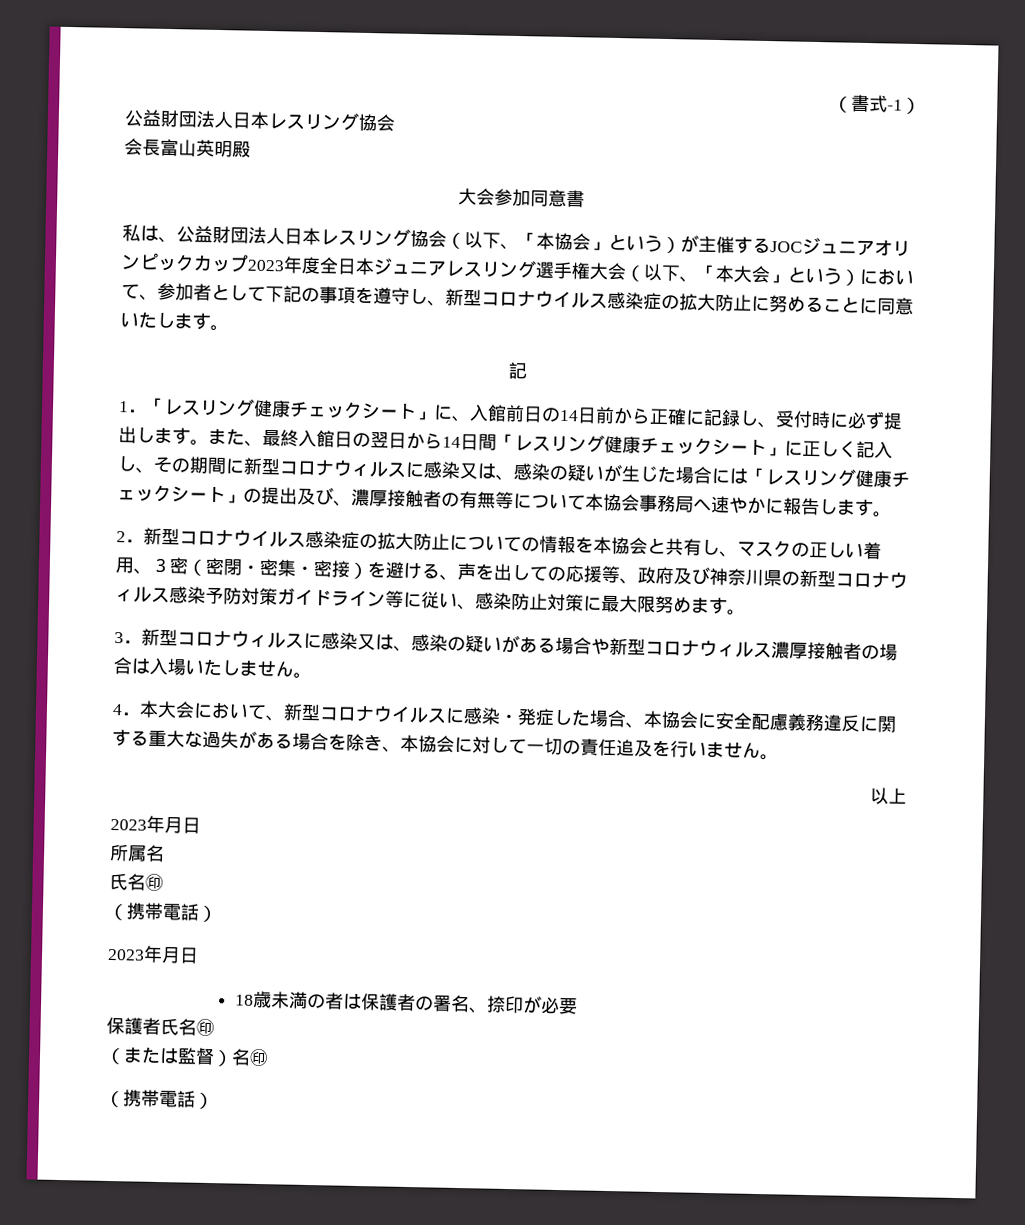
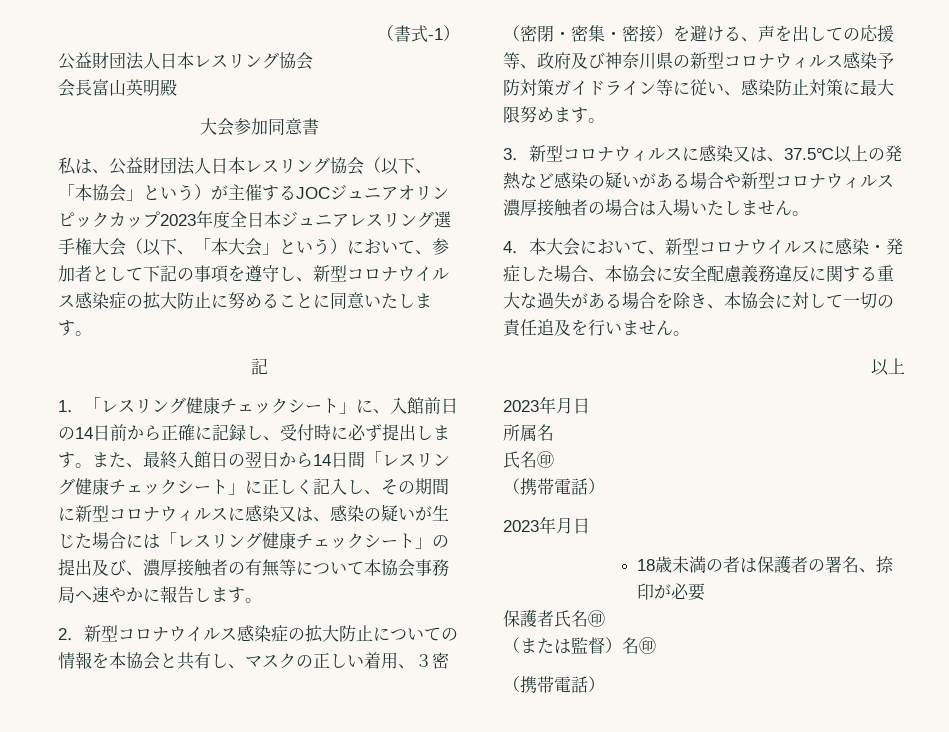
- 3．新型コロナウィルスに感染又は、感染の疑いがある場合や新型コロナウィルス濃厚接触者の場合は入場いたしません。
+ 3．新型コロナウィルスに感染又は、37.5℃以上の発熱など感染の疑いがある場合や新型コロナウィルス濃厚接触者の場合は入場いたしません。

